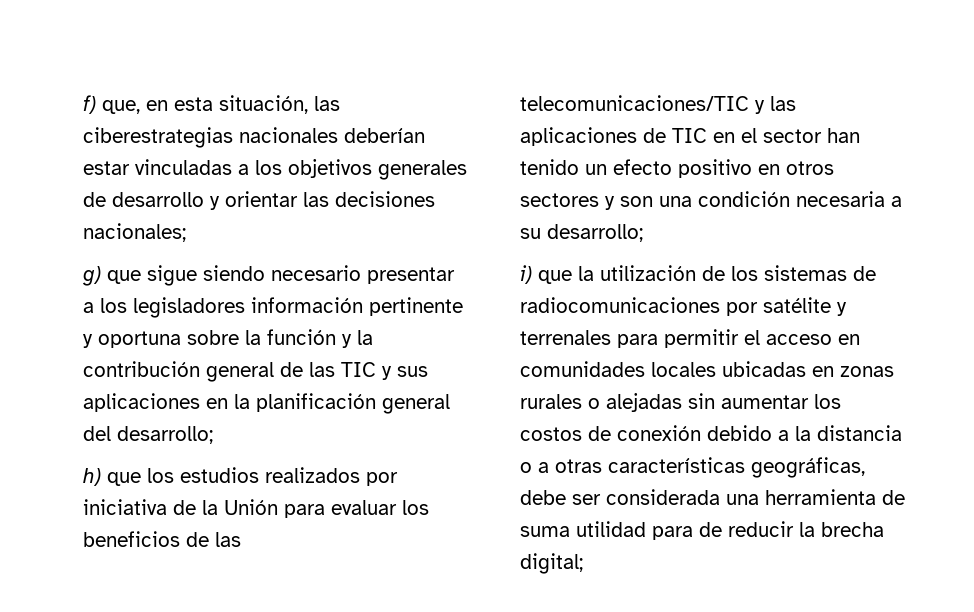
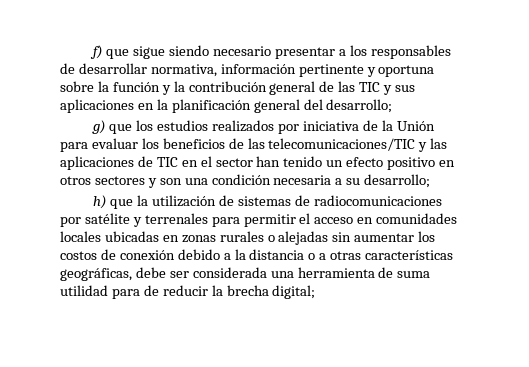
- f) que, en esta situación, las ciberestrategias nacionales deberían estar vinculadas a los objetivos generales de desarrollo y orientar las decisiones nacionales;
- g) que sigue siendo necesario presentar a los legisladores información pertinente y oportuna sobre la función y la contribución general de las TIC y sus aplicaciones en la planificación general del desarrollo;
+ f) que sigue siendo necesario presentar a los responsables de desarrollar normativa, información pertinente y oportuna sobre la función y la contribución general de las TIC y sus aplicaciones en la planificación general del desarrollo;
- h) que los estudios realizados por iniciativa de la Unión para evaluar los beneficios de las telecomunicaciones/TIC y las aplicaciones de TIC en el sector han tenido un efecto positivo en otros sectores y son una condición necesaria a su desarrollo;
+ g) que los estudios realizados por iniciativa de la Unión para evaluar los beneficios de las telecomunicaciones/TIC y las aplicaciones de TIC en el sector han tenido un efecto positivo en otros sectores y son una condición necesaria a su desarrollo;
- i) que la utilización de los sistemas de radiocomunicaciones por satélite y terrenales para permitir el acceso en comunidades locales ubicadas en zonas rurales o alejadas sin aumentar los costos de conexión debido a la distancia o a otras características geográficas, debe ser considerada una herramienta de suma utilidad para de reducir la brecha digital;
+ h) que la utilización de sistemas de radiocomunicaciones por satélite y terrenales para permitir el acceso en comunidades locales ubicadas en zonas rurales o alejadas sin aumentar los costos de conexión debido a la distancia o a otras características geográficas, debe ser considerada una herramienta de suma utilidad para de reducir la brecha digital;

